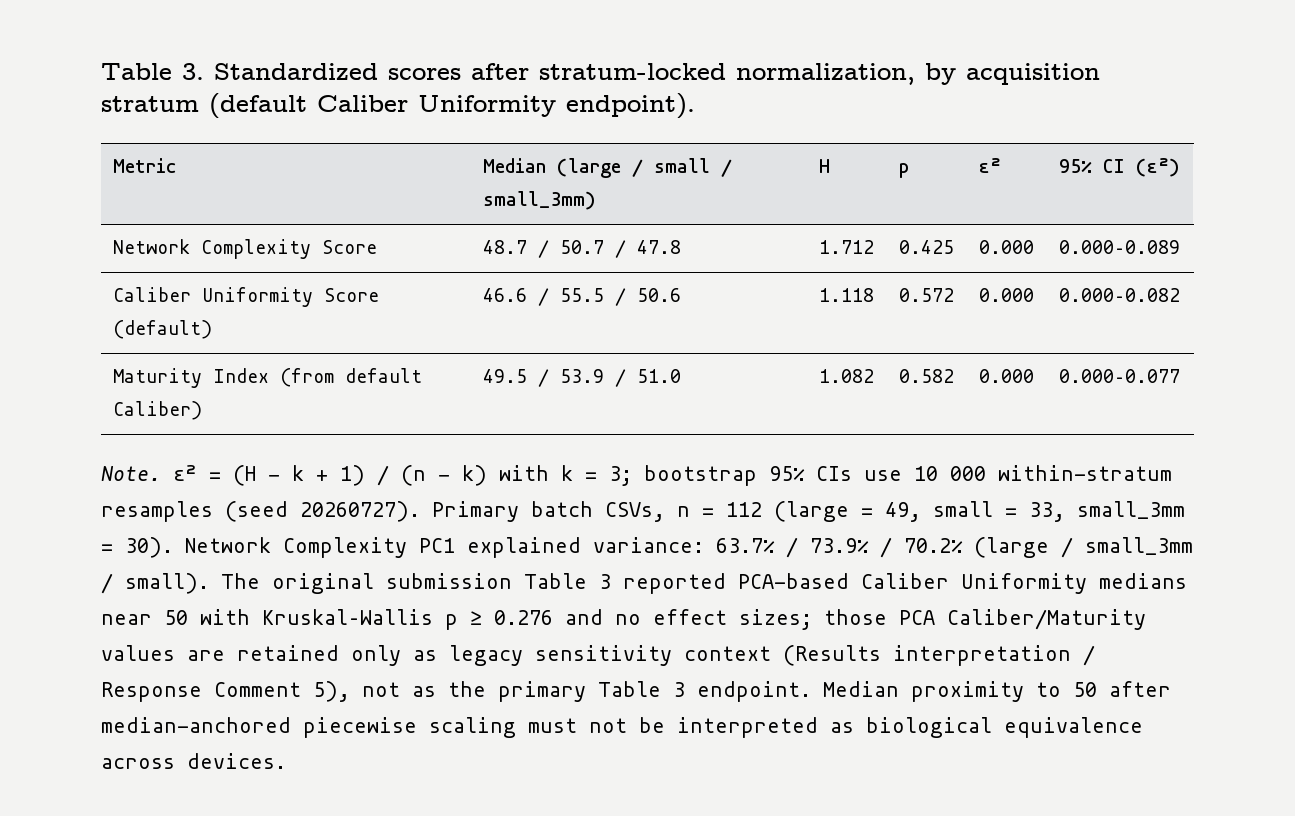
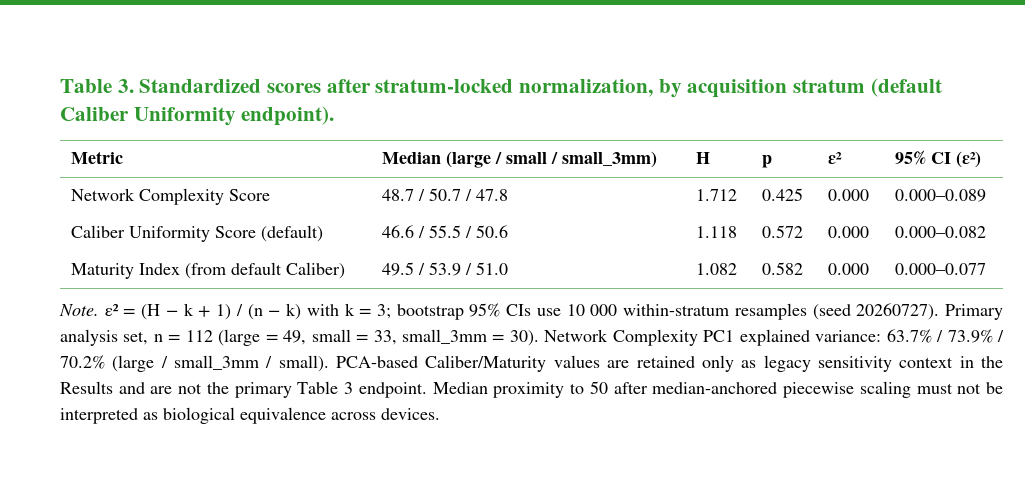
- Primary batch CSVs, n = 112 (large = 49, small = 33, small_3mm = 30).
+ Primary analysis set, n = 112 (large = 49, small = 33, small_3mm = 30).
- The original submission Table 3 reported PCA-based Caliber Uniformity medians near 50 with Kruskal–Wallis p ≥ 0.276 and no effect sizes; those PCA Caliber/Maturity values are retained only as legacy sensitivity context (Results interpretation / Response Comment 5), not as the primary Table 3 endpoint.
+ PCA-based Caliber/Maturity values are retained only as legacy sensitivity context in the Results and are not the primary Table 3 endpoint.

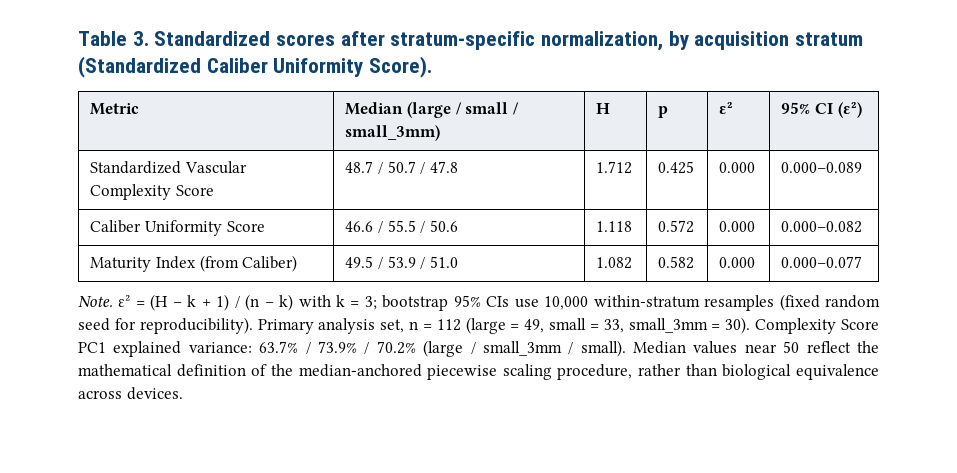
- Table 3. Standardized scores after stratum-locked normalization, by acquisition stratum (default Caliber Uniformity endpoint).
+ Table 3. Standardized scores after stratum-specific normalization, by acquisition stratum (Standardized Caliber Uniformity Score).
- Network Complexity Score | 48.7 / 50.7 / 47.8 | 1.712 | 0.425 | 0.000 | 0.000–0.089
+ Standardized Vascular Complexity Score | 48.7 / 50.7 / 47.8 | 1.712 | 0.425 | 0.000 | 0.000–0.089
- Caliber Uniformity Score (default) | 46.6 / 55.5 / 50.6 | 1.118 | 0.572 | 0.000 | 0.000–0.082
+ Caliber Uniformity Score | 46.6 / 55.5 / 50.6 | 1.118 | 0.572 | 0.000 | 0.000–0.082
- Maturity Index (from default Caliber) | 49.5 / 53.9 / 51.0 | 1.082 | 0.582 | 0.000 | 0.000–0.077
+ Maturity Index (from Caliber) | 49.5 / 53.9 / 51.0 | 1.082 | 0.582 | 0.000 | 0.000–0.077
- Note. ε² = (H − k + 1) / (n − k) with k = 3; bootstrap 95% CIs use 10 000 within-stratum resamples (seed 20260727).
+ Note. ε² = (H − k + 1) / (n − k) with k = 3; bootstrap 95% CIs use 10,000 within-stratum resamples (fixed random seed for reproducibility).
- Network Complexity PC1 explained variance: 63.7% / 73.9% / 70.2% (large / small_3mm / small).
+ Complexity Score PC1 explained variance: 63.7% / 73.9% / 70.2% (large / small_3mm / small).
- PCA-based Caliber/Maturity values are retained only as legacy sensitivity context in the Results and are not the primary Table 3 endpoint. Median proximity to 50 after median-anchored piecewise scaling must not be interpreted as biological equivalence across devices.
+ Median values near 50 reflect the mathematical definition of the median-anchored piecewise scaling procedure, rather than biological equivalence across devices.

